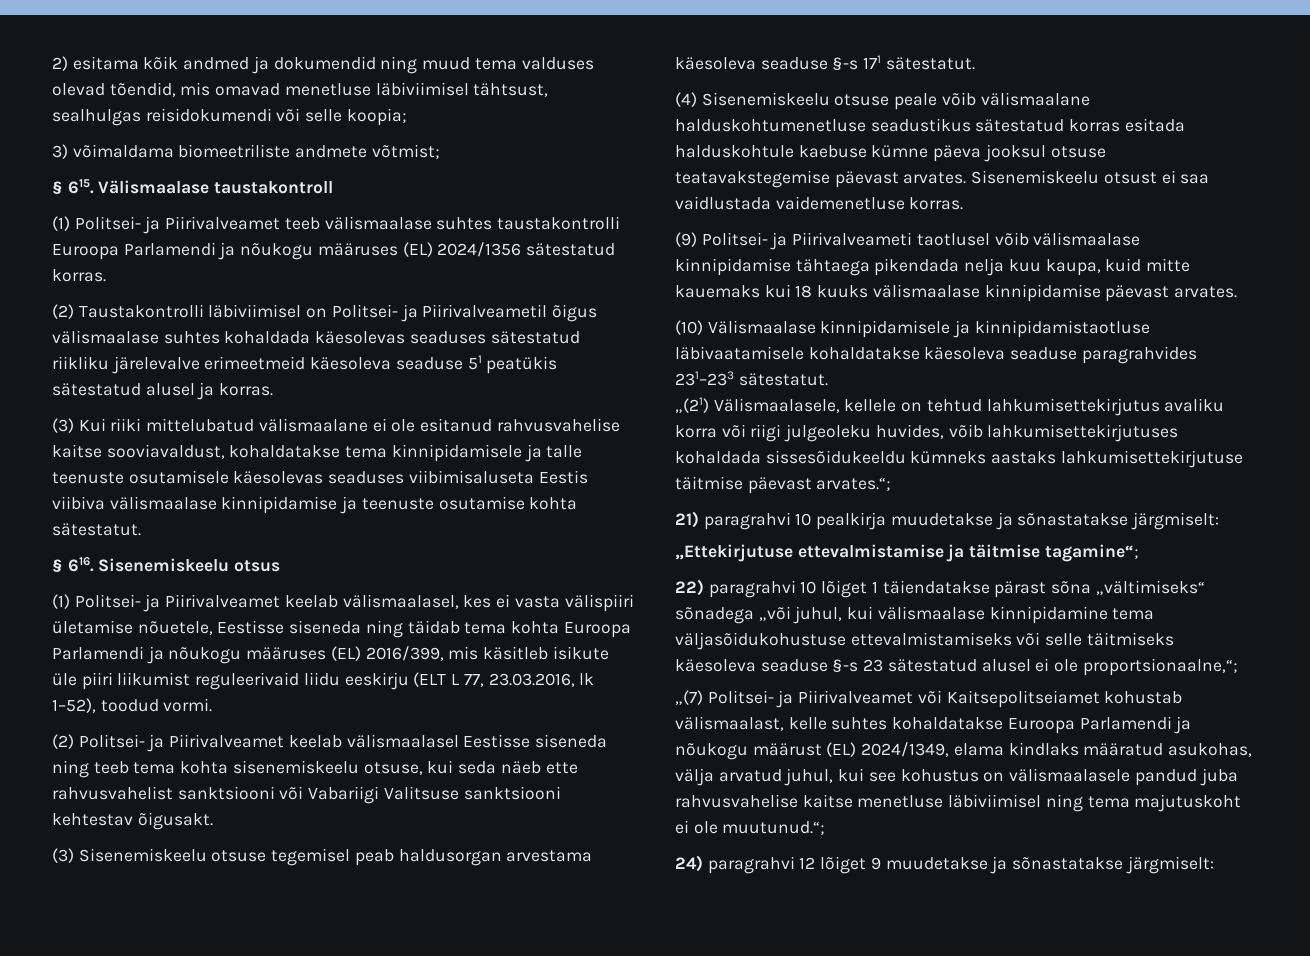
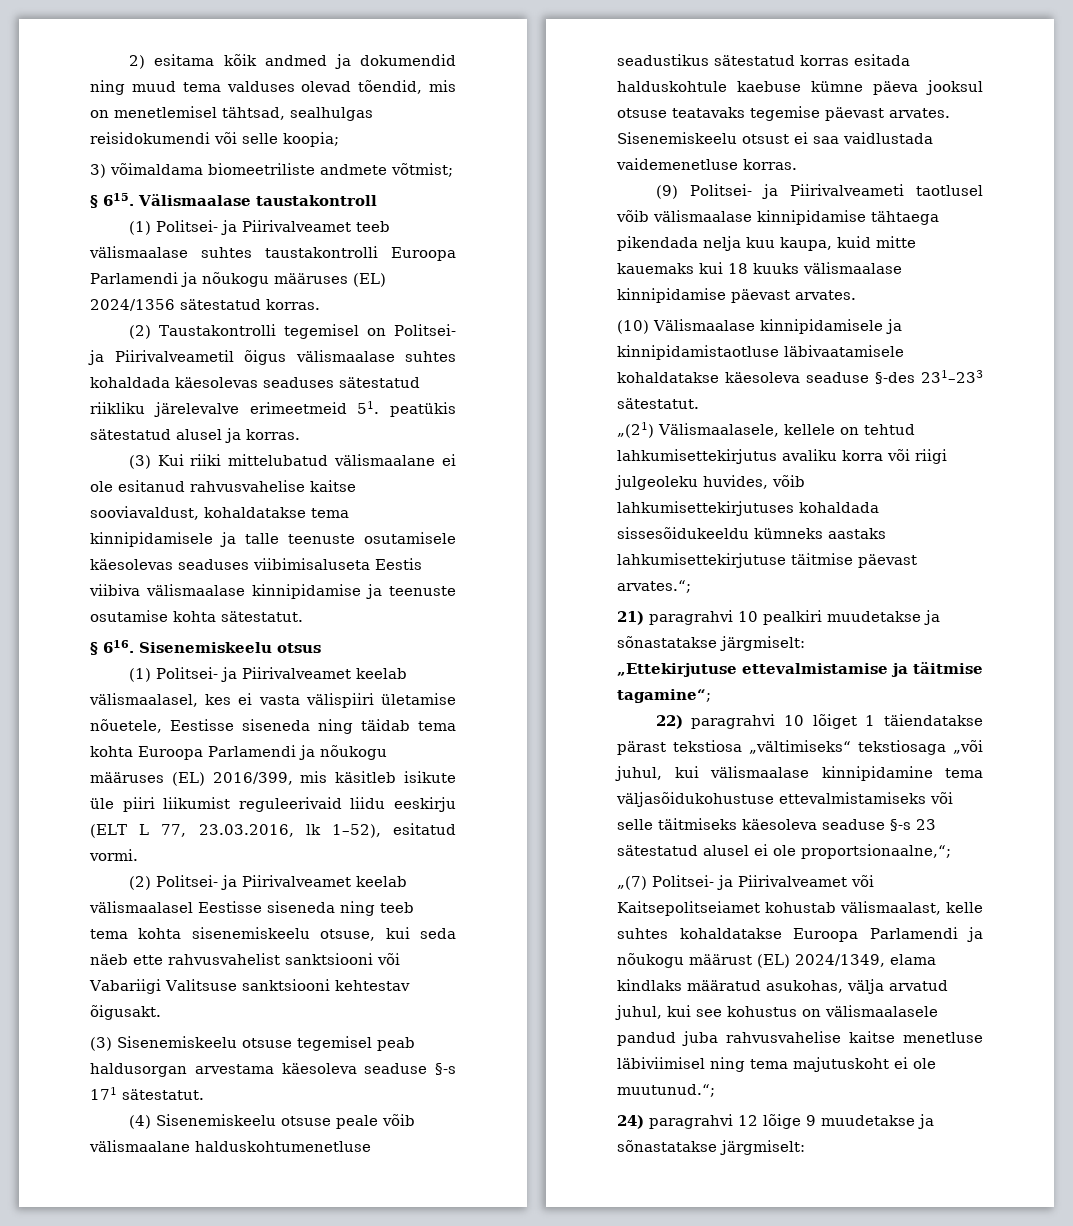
- 2) esitama kõik andmed ja dokumendid ning muud tema valduses olevad tõendid, mis omavad menetluse läbiviimisel tähtsust, sealhulgas reisidokumendi või selle koopia;
+ 2) esitama kõik andmed ja dokumendid ning muud tema valduses olevad tõendid, mis on menetlemisel tähtsad, sealhulgas reisidokumendi või selle koopia;
- (2) Taustakontrolli läbiviimisel on Politsei- ja Piirivalveametil õigus välismaalase suhtes kohaldada käesolevas seaduses sätestatud riikliku järelevalve erimeetmeid käesoleva seaduse 51 peatükis sätestatud alusel ja korras.
+ (2) Taustakontrolli tegemisel on Politsei- ja Piirivalveametil õigus välismaalase suhtes kohaldada käesolevas seaduses sätestatud riikliku järelevalve erimeetmeid 51. peatükis sätestatud alusel ja korras.
- (1) Politsei- ja Piirivalveamet keelab välismaalasel, kes ei vasta välispiiri ületamise nõuetele, Eestisse siseneda ning täidab tema kohta Euroopa Parlamendi ja nõukogu määruses (EL) 2016/399, mis käsitleb isikute üle piiri liikumist reguleerivaid liidu eeskirju (ELT L 77, 23.03.2016, lk 1–52), toodud vormi.
+ (1) Politsei- ja Piirivalveamet keelab välismaalasel, kes ei vasta välispiiri ületamise nõuetele, Eestisse siseneda ning täidab tema kohta Euroopa Parlamendi ja nõukogu määruses (EL) 2016/399, mis käsitleb isikute üle piiri liikumist reguleerivaid liidu eeskirju (ELT L 77, 23.03.2016, lk 1–52), esitatud vormi.
- (4) Sisenemiskeelu otsuse peale võib välismaalane halduskohtumenetluse seadustikus sätestatud korras esitada halduskohtule kaebuse kümne päeva jooksul otsuse teatavakstegemise päevast arvates.
+ (4) Sisenemiskeelu otsuse peale võib välismaalane halduskohtumenetluse seadustikus sätestatud korras esitada halduskohtule kaebuse kümne päeva jooksul otsuse teatavaks tegemise päevast arvates.
- (10) Välismaalase kinnipidamisele ja kinnipidamistaotluse läbivaatamisele kohaldatakse käesoleva seaduse paragrahvides 231–233 sätestatut.
+ (10) Välismaalase kinnipidamisele ja kinnipidamistaotluse läbivaatamisele kohaldatakse käesoleva seaduse §-des 231–233 sätestatut.
- 21) paragrahvi 10 pealkirja muudetakse ja sõnastatakse järgmiselt:
+ 21) paragrahvi 10 pealkiri muudetakse ja sõnastatakse järgmiselt:
- 22) paragrahvi 10 lõiget 1 täiendatakse pärast sõna „vältimiseks“ sõnadega „või juhul, kui välismaalase kinnipidamine tema väljasõidukohustuse ettevalmistamiseks või selle täitmiseks käesoleva seaduse §-s 23 sätestatud alusel ei ole proportsionaalne,“;
+ 22) paragrahvi 10 lõiget 1 täiendatakse pärast tekstiosa „vältimiseks“ tekstiosaga „või juhul, kui välismaalase kinnipidamine tema väljasõidukohustuse ettevalmistamiseks või selle täitmiseks käesoleva seaduse §-s 23 sätestatud alusel ei ole proportsionaalne,“;
- 24) paragrahvi 12 lõiget 9 muudetakse ja sõnastatakse järgmiselt:
+ 24) paragrahvi 12 lõige 9 muudetakse ja sõnastatakse järgmiselt:

